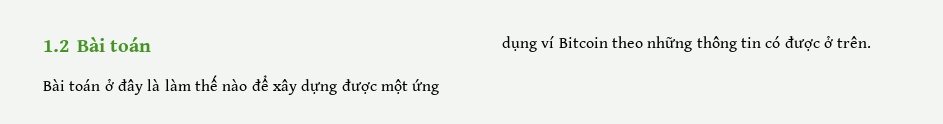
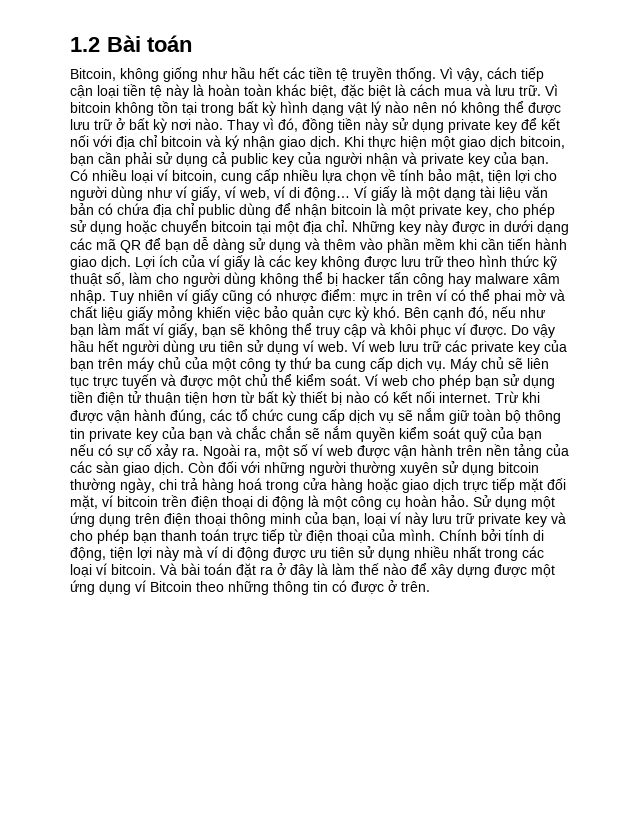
- Bài toán ở đây là làm thế nào để xây dựng được một ứng dụng ví Bitcoin theo những thông tin có được ở trên.
+ Bitcoin, không giống như hầu hết các tiền tệ truyền thống. Vì vậy, cách tiếp cận loại tiền tệ này là hoàn toàn khác biệt, đặc biệt là cách mua và lưu trữ. Vì bitcoin không tồn tại trong bất kỳ hình dạng vật lý nào nên nó không thể được lưu trữ ở bất kỳ nơi nào. Thay vì đó, đồng tiền này sử dụng private key để kết nối với địa chỉ bitcoin và ký nhận giao dịch. Khi thực hiện một giao dịch bitcoin, bạn cần phải sử dụng cả public key của người nhận và private key của bạn. Có nhiều loại ví bitcoin, cung cấp nhiều lựa chọn về tính bảo mật, tiện lợi cho người dùng như ví giấy, ví web, ví di động… Ví giấy là một dạng tài liệu văn bản có chứa địa chỉ public dùng để nhận bitcoin là một private key, cho phép sử dụng hoặc chuyển bitcoin tại một địa chỉ. Những key này được in dưới dạng các mã QR để bạn dễ dàng sử dụng và thêm vào phần mềm khi cần tiến hành giao dịch. Lợi ích của ví giấy là các key không được lưu trữ theo hình thức kỹ thuật số, làm cho người dùng không thể bị hacker tấn công hay malware xâm nhập. Tuy nhiên ví giấy cũng có nhược điểm: mực in trên ví có thể phai mờ và chất liệu giấy mỏng khiến việc bảo quản cực kỳ khó. Bên cạnh đó, nếu như bạn làm mất ví giấy, bạn sẽ không thể truy cập và khôi phục ví được. Do vậy hầu hết người dùng ưu tiên sử dụng ví web. Ví web lưu trữ các private key của bạn trên máy chủ của một công ty thứ ba cung cấp dịch vụ. Máy chủ sẽ liên tục trực tuyến và được một chủ thể kiểm soát. Ví web cho phép bạn sử dụng tiền điện tử thuận tiện hơn từ bất kỳ thiết bị nào có kết nối internet. Trừ khi được vận hành đúng, các tổ chức cung cấp dịch vụ sẽ nắm giữ toàn bộ thông tin private key của bạn và chắc chắn sẽ nắm quyền kiểm soát quỹ của bạn nếu có sự cố xảy ra. Ngoài ra, một số ví web được vận hành trên nền tảng của các sàn giao dịch. Còn đối với những người thường xuyên sử dụng bitcoin thường ngày, chi trả hàng hoá trong cửa hàng hoặc giao dịch trực tiếp mặt đối mặt, ví bitcoin trền điện thoại di động là một công cụ hoàn hảo. Sử dụng một ứng dụng trên điện thoại thông minh của bạn, loại ví này lưu trữ private key và cho phép bạn thanh toán trực tiếp từ điện thoại của mình. Chính bởi tính di động, tiện lợi này mà ví di động được ưu tiên sử dụng nhiều nhất trong các loại ví bitcoin. Và bài toán đặt ra ở đây là làm thế nào để xây dựng được một ứng dụng ví Bitcoin theo những thông tin có được ở trên.

